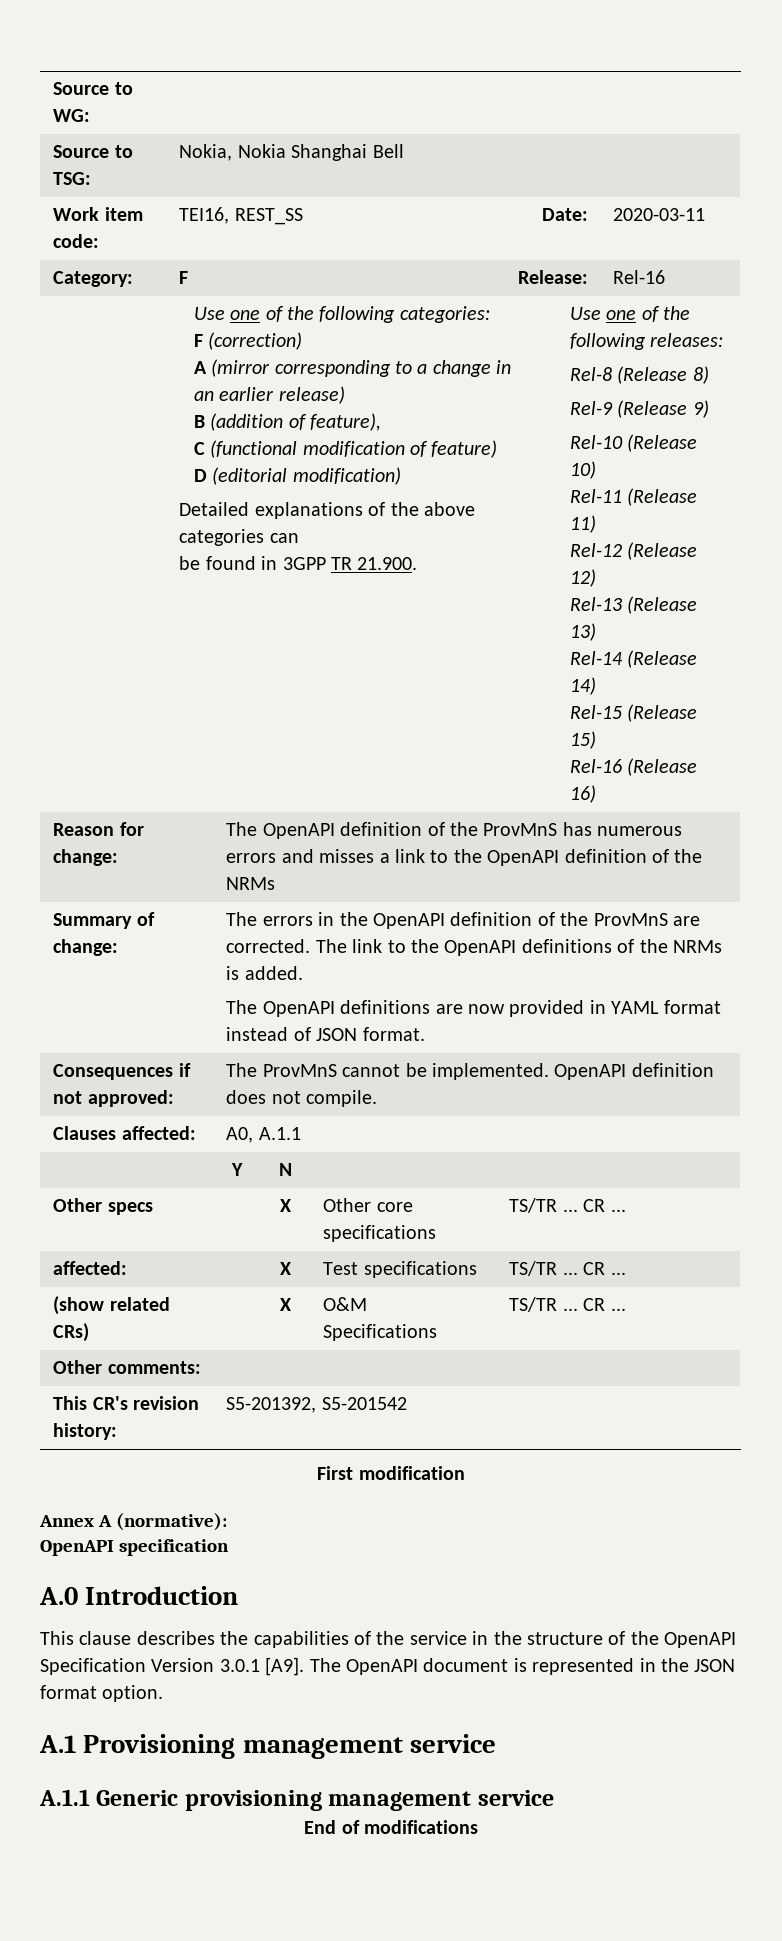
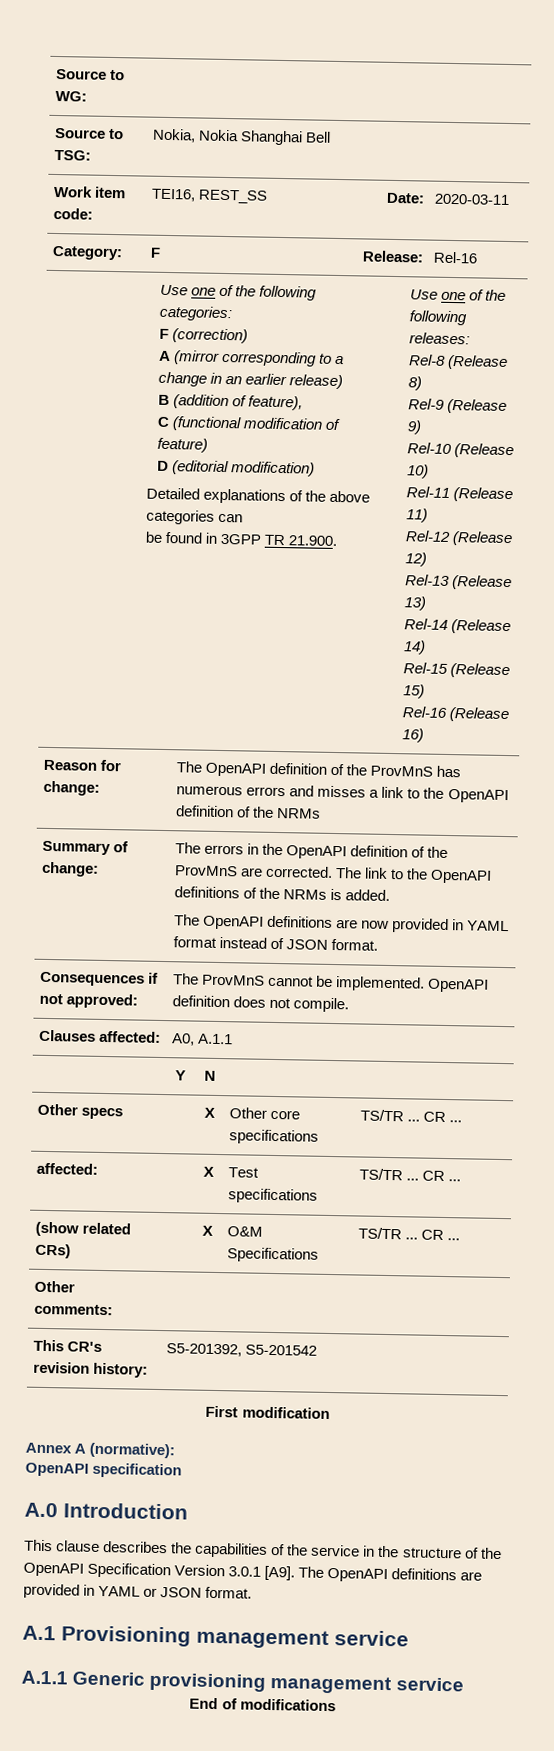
- This clause describes the capabilities of the service in the structure of the OpenAPI Specification Version 3.0.1 [A9]. The OpenAPI document is represented in the JSON format option.
+ This clause describes the capabilities of the service in the structure of the OpenAPI Specification Version 3.0.1 [A9]. The OpenAPI definitions are provided in YAML or JSON format.

